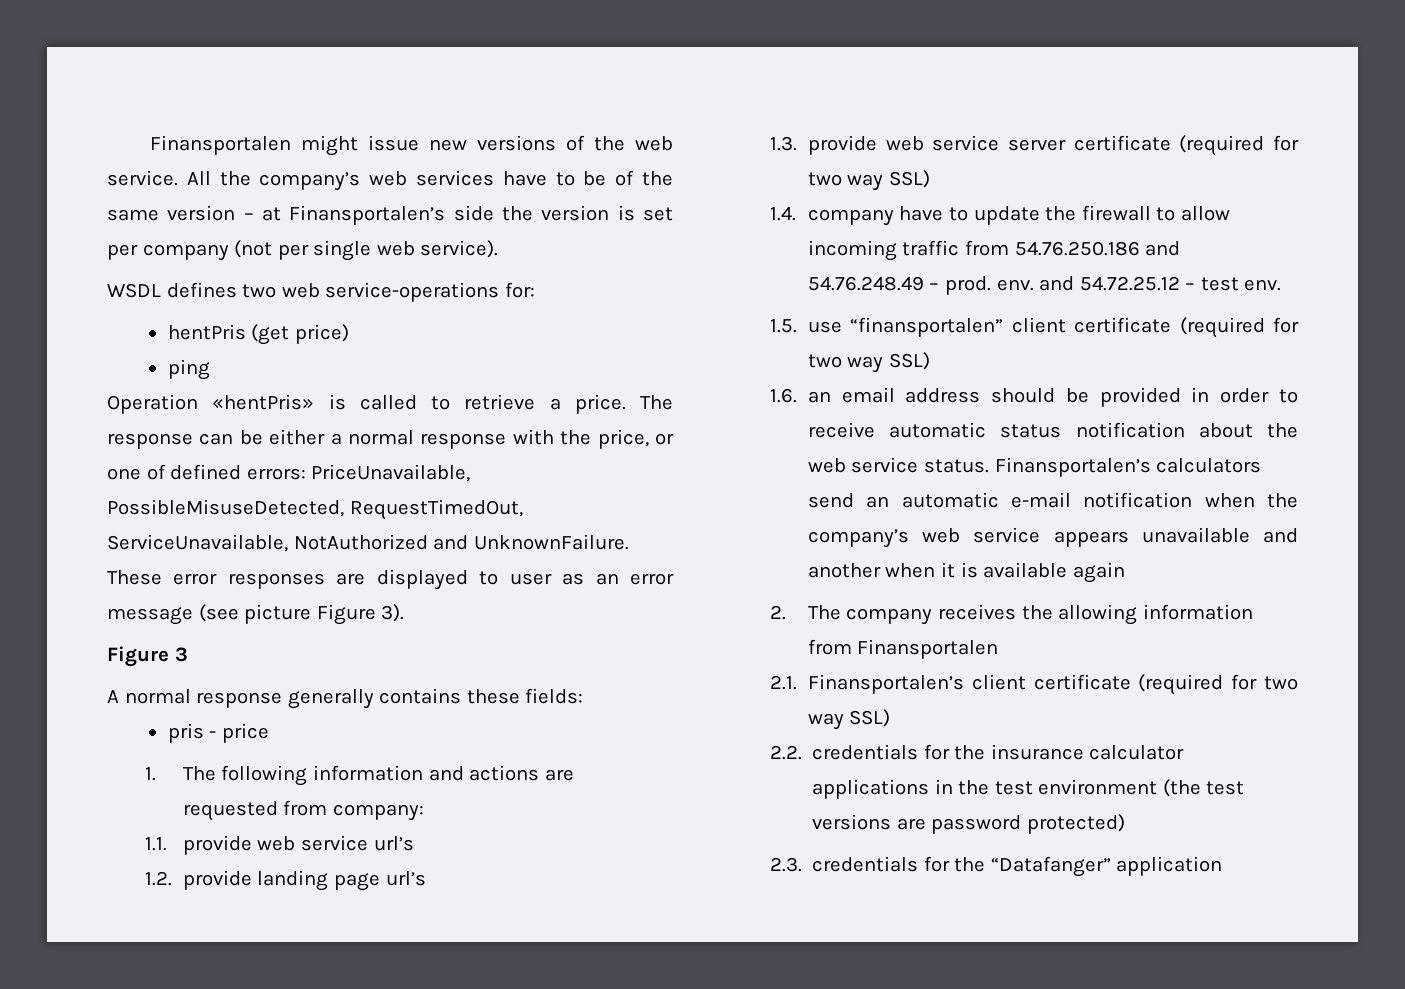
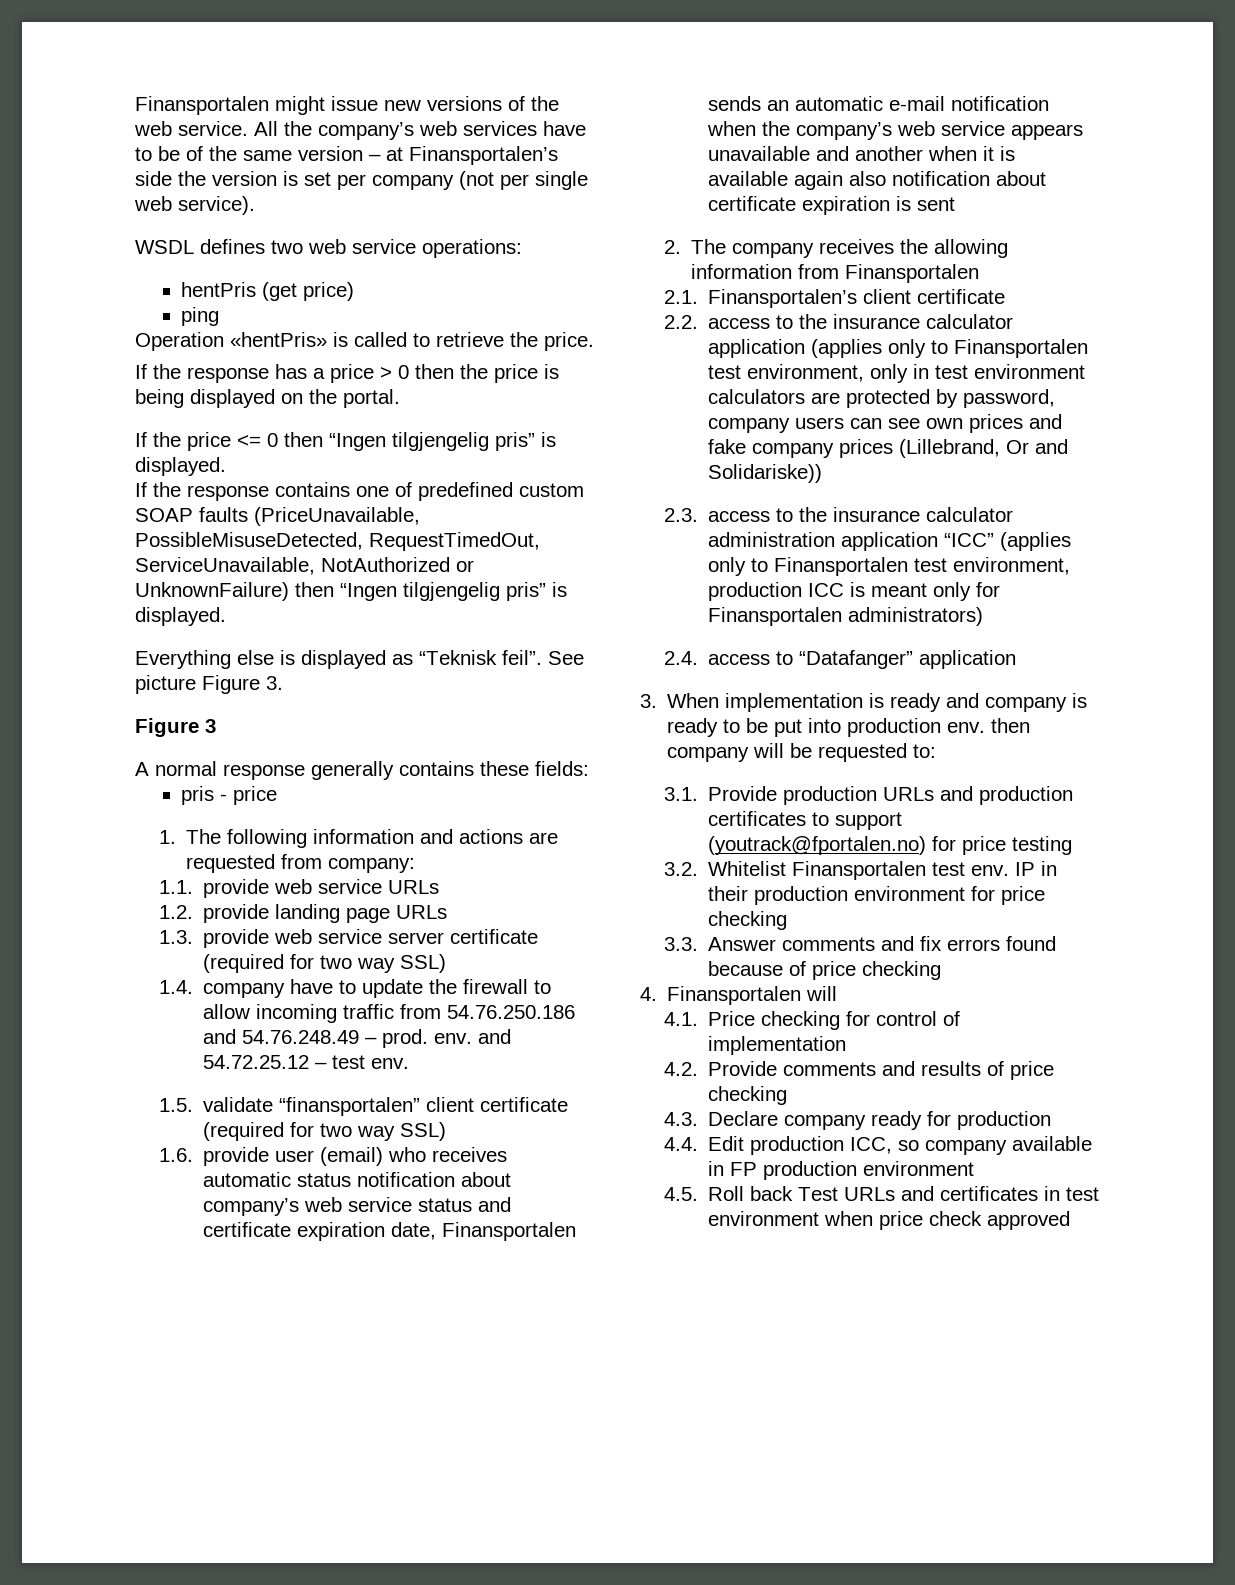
- WSDL defines two web service-operations for:
+ WSDL defines two web service operations:
- Operation «hentPris» is called to retrieve a price. The response can be either a normal response with the price, or one of defined errors: PriceUnavailable, PossibleMisuseDetected, RequestTimedOut, ServiceUnavailable, NotAuthorized and UnknownFailure. These error responses are displayed to user as an error message (see picture Figure 3).
+ Operation «hentPris» is called to retrieve the price.
+ If the response has a price > 0 then the price is being displayed on the portal.
+ If the price <= 0 then “Ingen tilgjengelig pris” is displayed.
+ If the response contains one of predefined custom SOAP faults (PriceUnavailable, PossibleMisuseDetected, RequestTimedOut, ServiceUnavailable, NotAuthorized or UnknownFailure) then “Ingen tilgjengelig pris” is displayed.
+ Everything else is displayed as “Teknisk feil”. See picture Figure 3.
- 1.1. provide web service url’s
+ 1.1. provide web service URLs
- 1.2. provide landing page url’s
+ 1.2. provide landing page URLs
- 1.5. use “finansportalen” client certificate (required for two way SSL)
+ 1.5. validate “finansportalen” client certificate (required for two way SSL)
- 1.6. an email address should be provided in order to receive automatic status notification about the web service status. Finansportalen’s calculators send an automatic e-mail notification when the company’s web service appears unavailable and another when it is available again
+ 1.6. provide user (email) who receives automatic status notification about company’s web service status and certificate expiration date, Finansportalen sends an automatic e-mail notification when the company’s web service appears unavailable and another when it is available again also notification about certificate expiration is sent
- 2.1. Finansportalen’s client certificate (required for two way SSL)
+ 2.1. Finansportalen’s client certificate
- 2.2. credentials for the insurance calculator applications in the test environment (the test versions are password protected)
- 2.3. credentials for the “Datafanger” application
+ 2.2. access to the insurance calculator application (applies only to Finansportalen test environment, only in test environment calculators are protected by password, company users can see own prices and fake company prices (Lillebrand, Or and Solidariske))
+ 2.3. access to the insurance calculator administration application “ICC” (applies only to Finansportalen test environment, production ICC is meant only for Finansportalen administrators)
+ 2.4. access to “Datafanger” application
+ 3. When implementation is ready and company is ready to be put into production env. then company will be requested to:
+ 3.1. Provide production URLs and production certificates to support (youtrack@fportalen.no) for price testing
+ 3.2. Whitelist Finansportalen test env. IP in their production environment for price checking
+ 3.3. Answer comments and fix errors found because of price checking
+ 4. Finansportalen will
+ 4.1. Price checking for control of implementation
+ 4.2. Provide comments and results of price checking
+ 4.3. Declare company ready for production
+ 4.4. Edit production ICC, so company available in FP production environment
+ 4.5. Roll back Test URLs and certificates in test environment when price check approved

